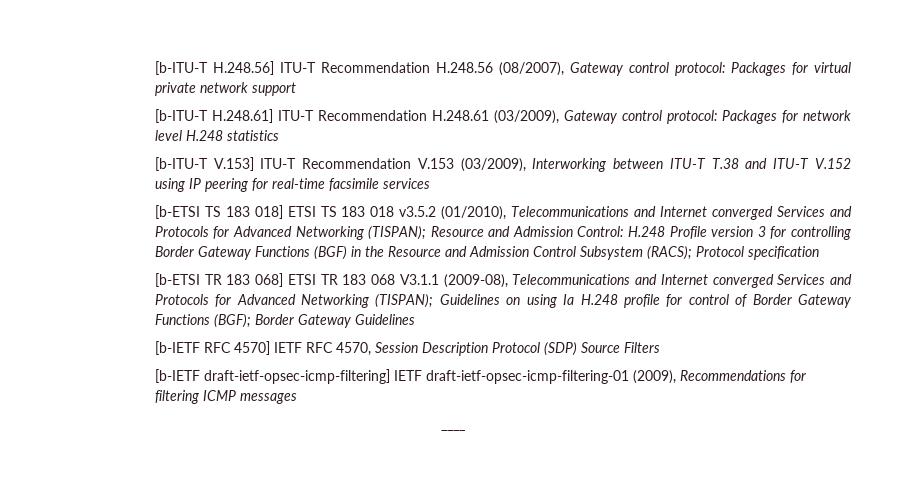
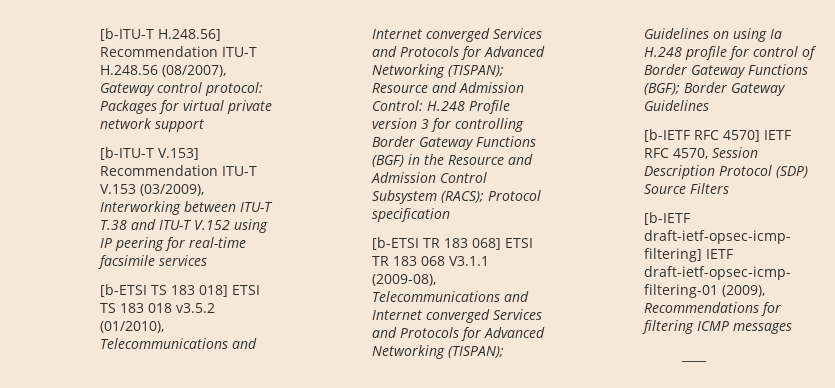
- [b-ITU-T H.248.56] ITU-T Recommendation H.248.56 (08/2007), Gateway control protocol: Packages for virtual private network support
+ [b-ITU-T H.248.56] Recommendation ITU-T H.248.56 (08/2007), Gateway control protocol: Packages for virtual private network support
- [b-ITU-T H.248.61] ITU-T Recommendation H.248.61 (03/2009), Gateway control protocol: Packages for network level H.248 statistics
- [b-ITU-T V.153] ITU-T Recommendation V.153 (03/2009), Interworking between ITU-T T.38 and ITU-T V.152 using IP peering for real-time facsimile services
+ [b-ITU-T V.153] Recommendation ITU-T V.153 (03/2009), Interworking between ITU-T T.38 and ITU-T V.152 using IP peering for real-time facsimile services

